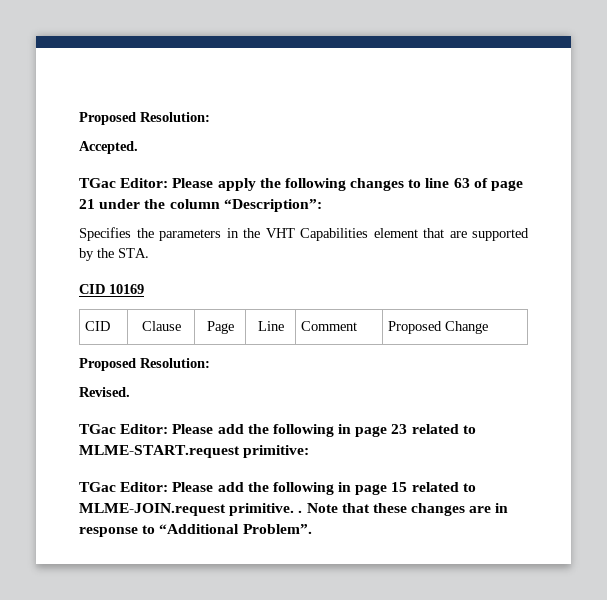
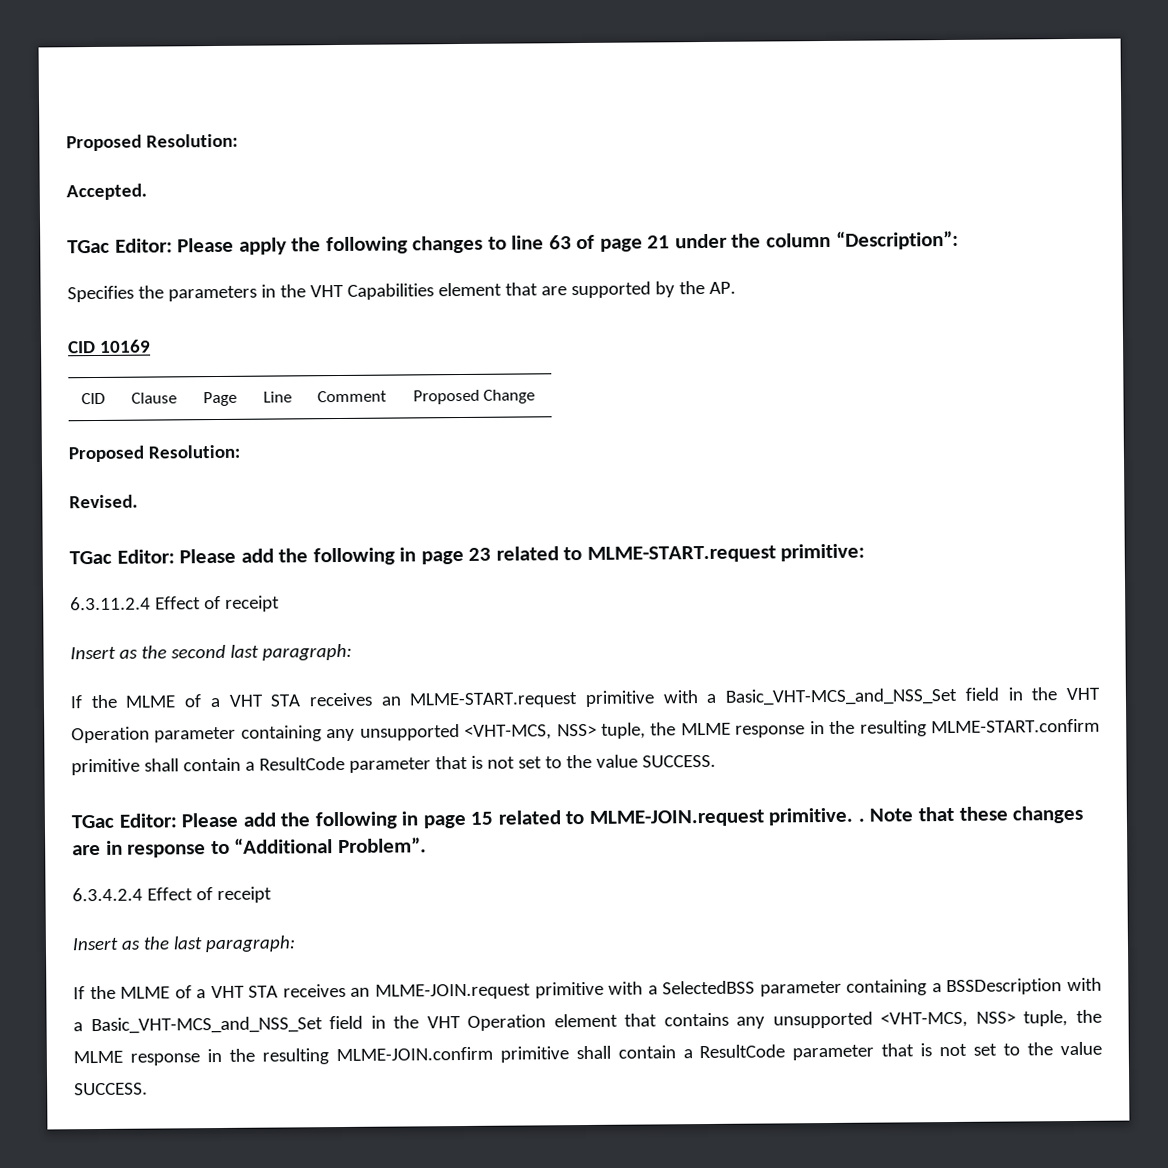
- Specifies the parameters in the VHT Capabilities element that are supported by the STA.
+ Specifies the parameters in the VHT Capabilities element that are supported by the AP.
+ 6.3.11.2.4 Effect of receipt
+ Insert as the second last paragraph:
+ If the MLME of a VHT STA receives an MLME-START.request primitive with a Basic_VHT-MCS_and_NSS_Set field in the VHT Operation parameter containing any unsupported <VHT-MCS, NSS> tuple, the MLME response in the resulting MLME-START.confirm primitive shall contain a ResultCode parameter that is not set to the value SUCCESS.
+ 6.3.4.2.4 Effect of receipt
+ Insert as the last paragraph:
+ If the MLME of a VHT STA receives an MLME-JOIN.request primitive with a SelectedBSS parameter containing a BSSDescription with a Basic_VHT-MCS_and_NSS_Set field in the VHT Operation element that contains any unsupported <VHT-MCS, NSS> tuple, the MLME response in the resulting MLME-JOIN.confirm primitive shall contain a ResultCode parameter that is not set to the value SUCCESS.

